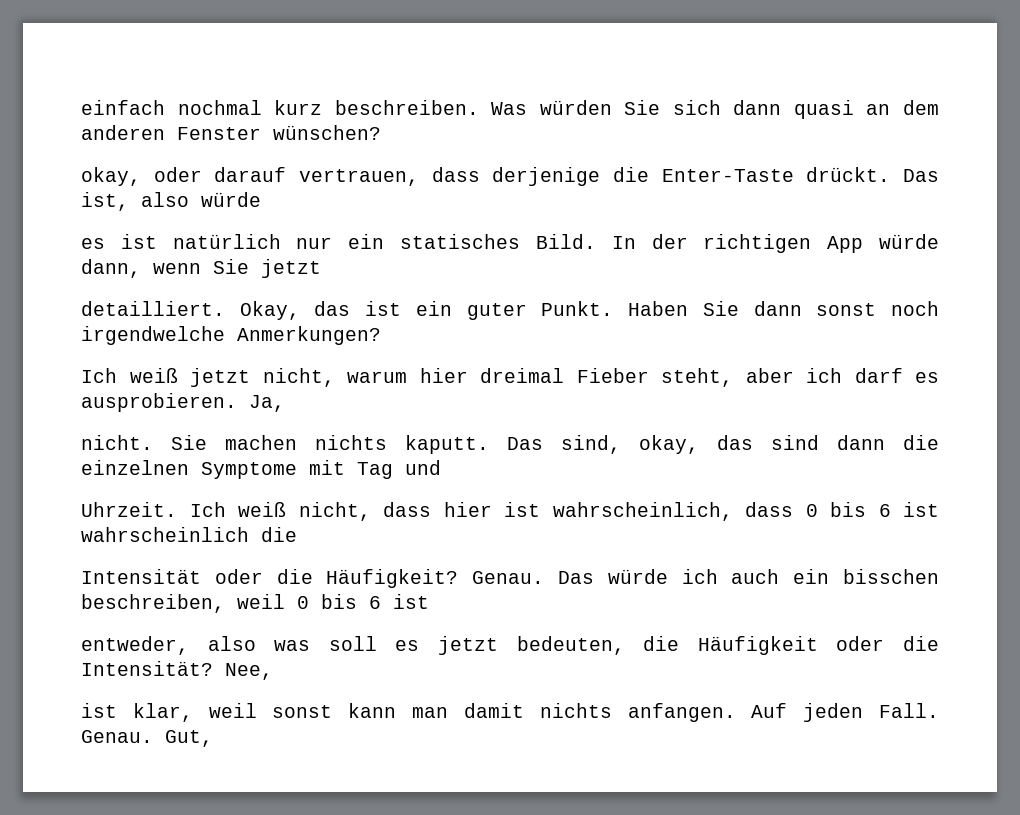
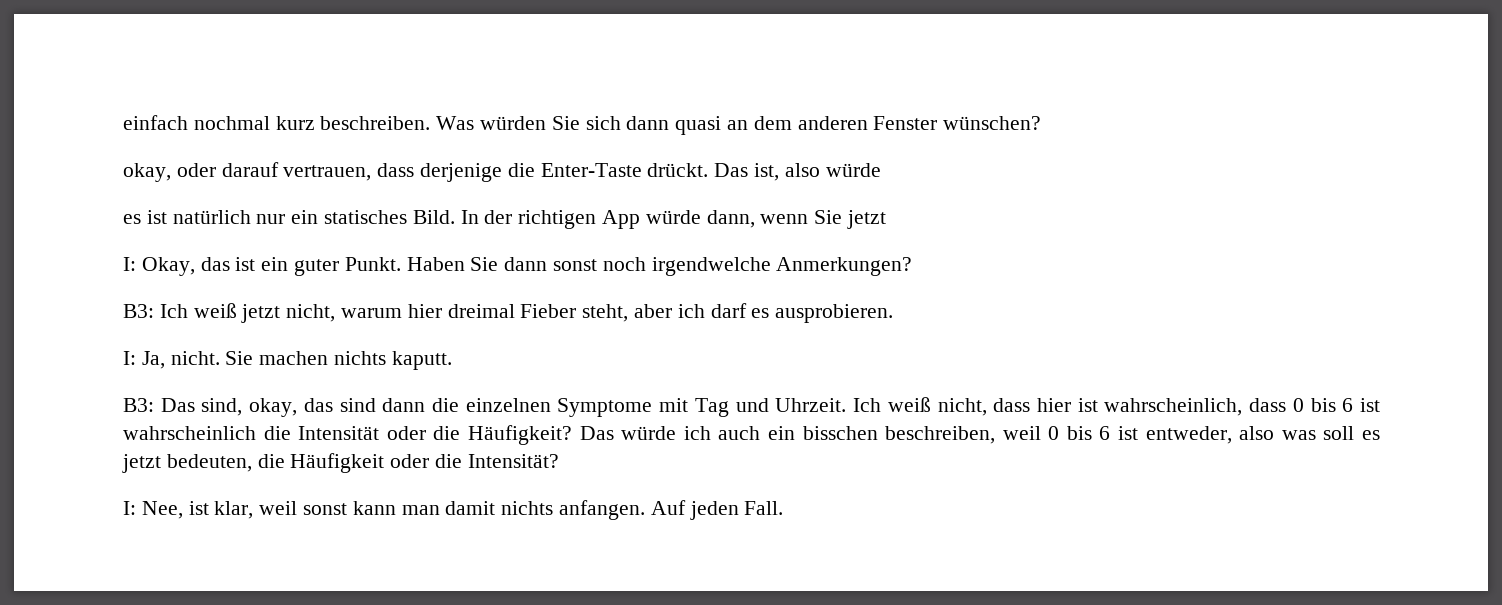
- detailliert. Okay, das ist ein guter Punkt.
+ I: Okay, das ist ein guter Punkt.
- Ich weiß jetzt nicht, warum hier dreimal Fieber steht, aber ich darf es ausprobieren. Ja,
- nicht.
+ B3: Ich weiß jetzt nicht, warum hier dreimal Fieber steht, aber ich darf es ausprobieren.
+ I: Ja, nicht.
- Sie machen nichts kaputt. Das sind, okay, das sind dann die einzelnen Symptome mit Tag und
- Uhrzeit.
+ Sie machen nichts kaputt.
+ B3: Das sind, okay, das sind dann die einzelnen Symptome mit Tag und Uhrzeit.
- Ich weiß nicht, dass hier ist wahrscheinlich, dass 0 bis 6 ist wahrscheinlich die
- Intensität oder die Häufigkeit? Genau.
+ Ich weiß nicht, dass hier ist wahrscheinlich, dass 0 bis 6 ist wahrscheinlich die Intensität oder die Häufigkeit?
- Das würde ich auch ein bisschen beschreiben, weil 0 bis 6 ist
- entweder, also was soll es jetzt bedeuten, die Häufigkeit oder die Intensität? Nee,
- ist klar, weil sonst kann man damit nichts anfangen.
+ Das würde ich auch ein bisschen beschreiben, weil 0 bis 6 ist entweder, also was soll es jetzt bedeuten, die Häufigkeit oder die Intensität?
+ I: Nee, ist klar, weil sonst kann man damit nichts anfangen.
- Genau. Gut,

